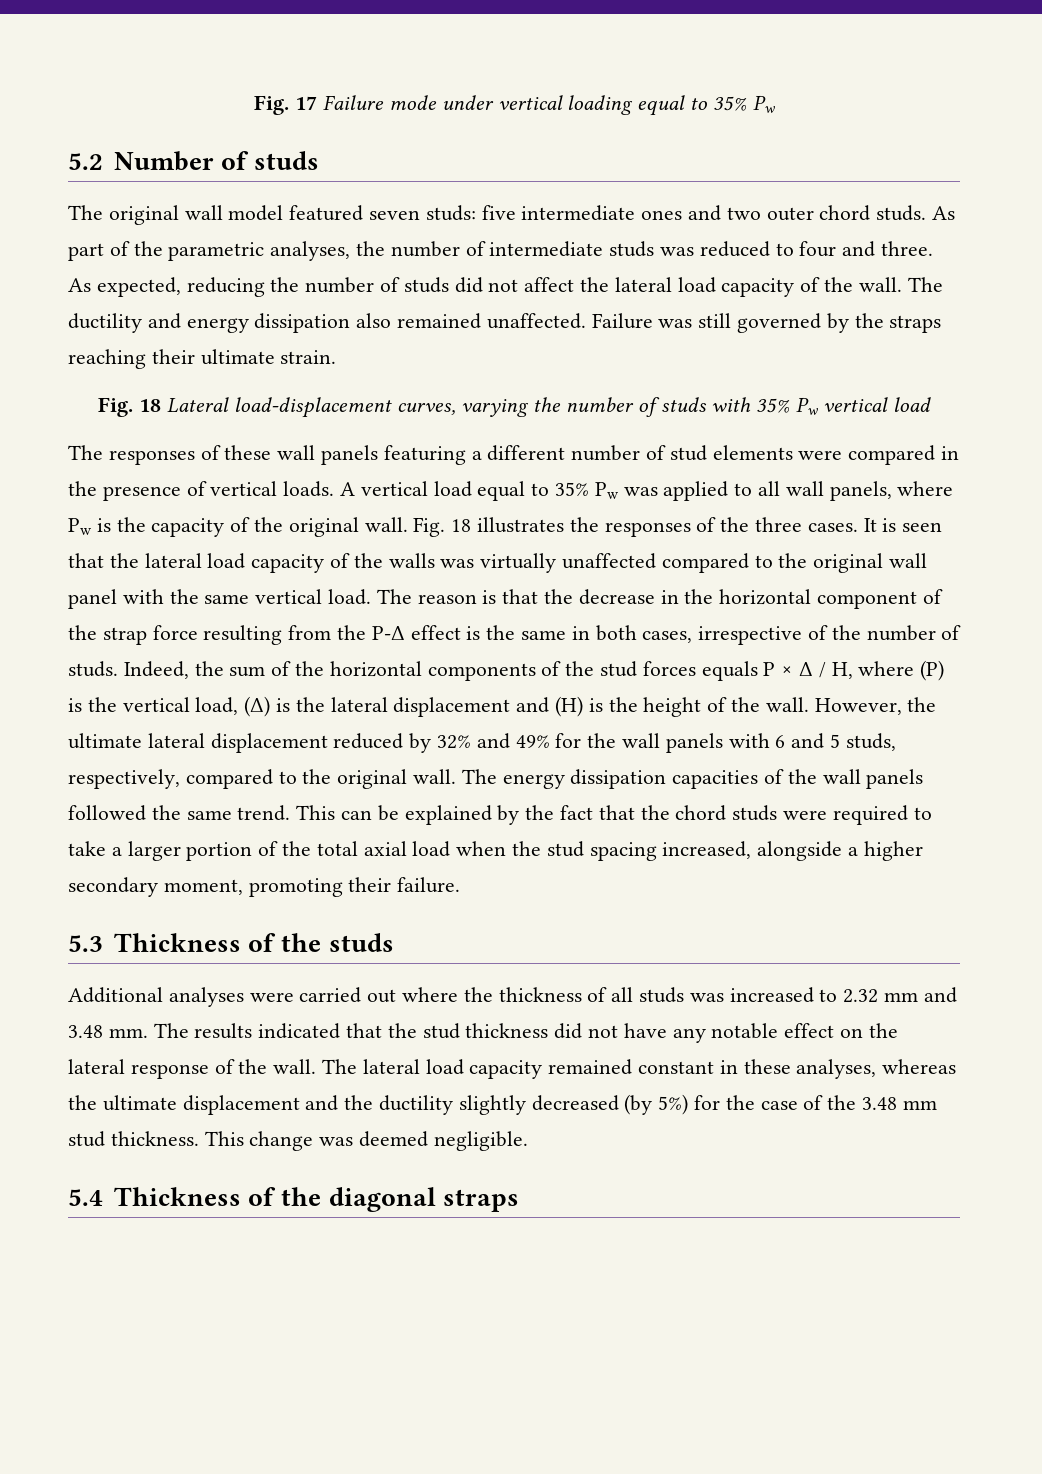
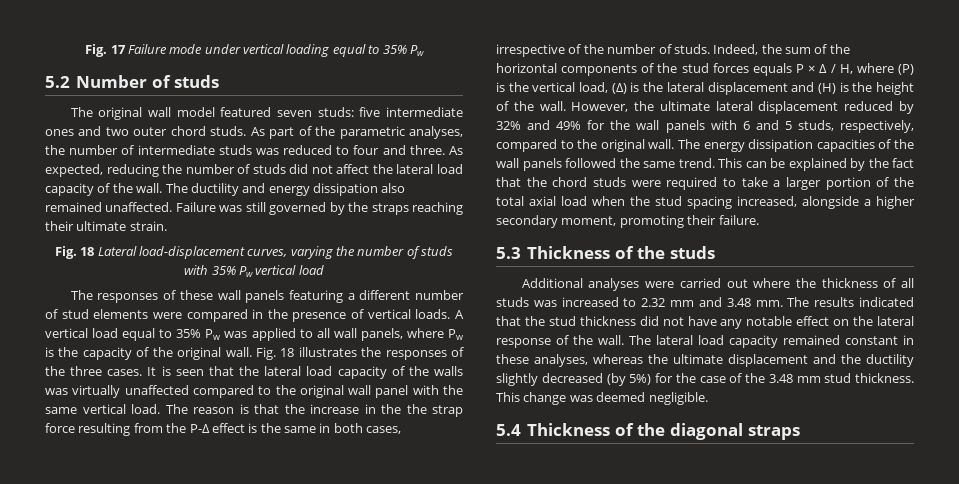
- The reason is that the decrease in the horizontal component of the strap force resulting from the P-Δ effect is the same in both cases, irrespective of the number of studs.
+ The reason is that the increase in the the strap force resulting from the P-Δ effect is the same in both cases, irrespective of the number of studs.

